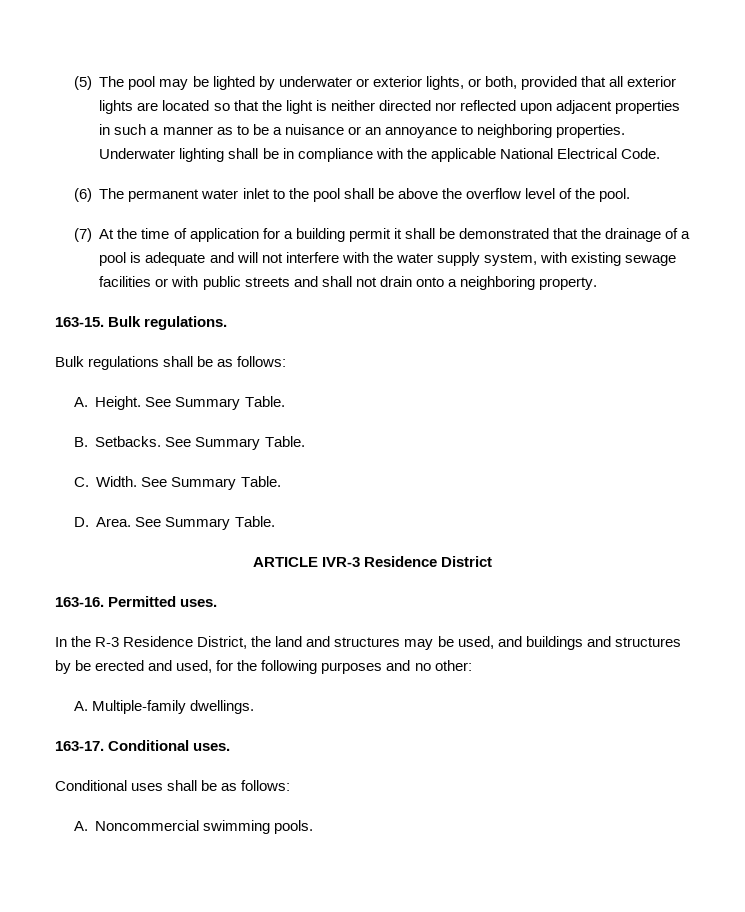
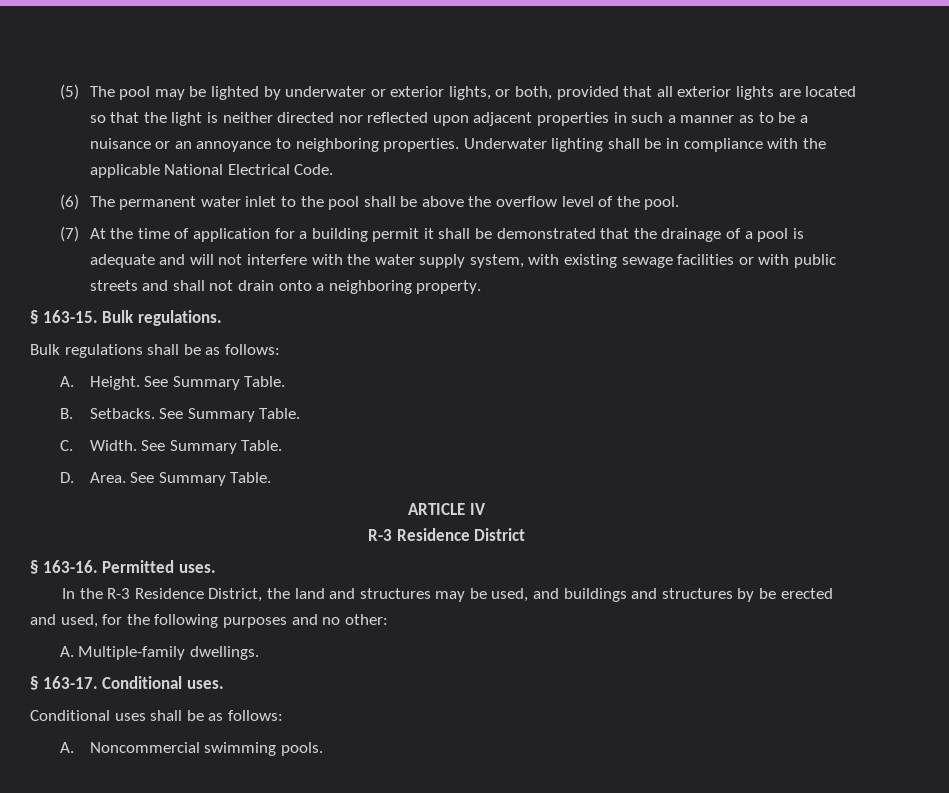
- 163-15.
+ § 163-15.
- ARTICLE IVR-3 Residence District
+ ARTICLE IV
+ R-3 Residence District
- 163-16.
+ § 163-16.
- 163-17.
+ § 163-17.

